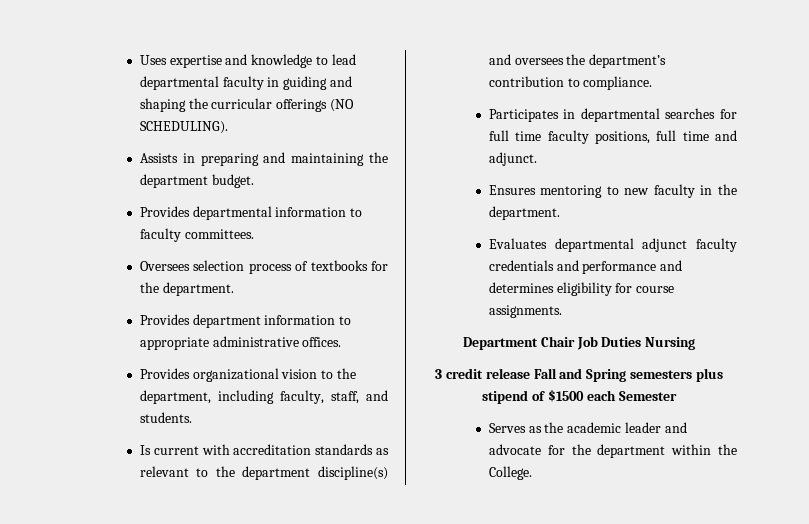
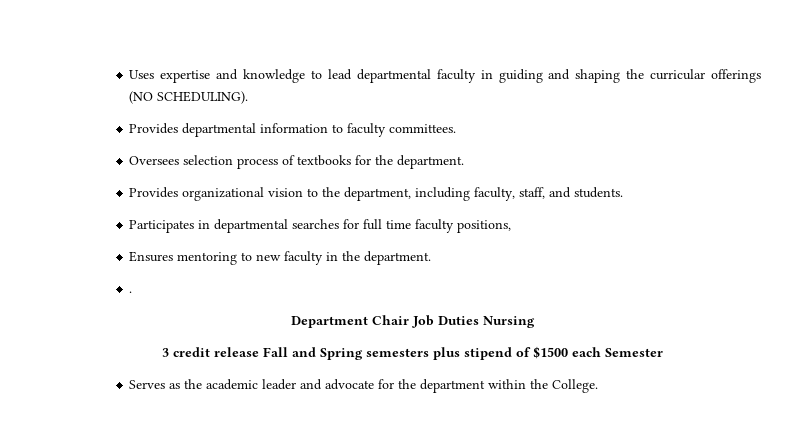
- Assists in preparing and maintaining the department budget.
- Provides department information to appropriate administrative offices.
- Is current with accreditation standards as relevant to the department discipline(s) and oversees the department’s contribution to compliance.
- Participates in departmental searches for full time faculty positions, full time and adjunct.
+ Participates in departmental searches for full time faculty positions,
- Evaluates departmental adjunct faculty credentials and performance and determines eligibility for course assignments.
+ .

